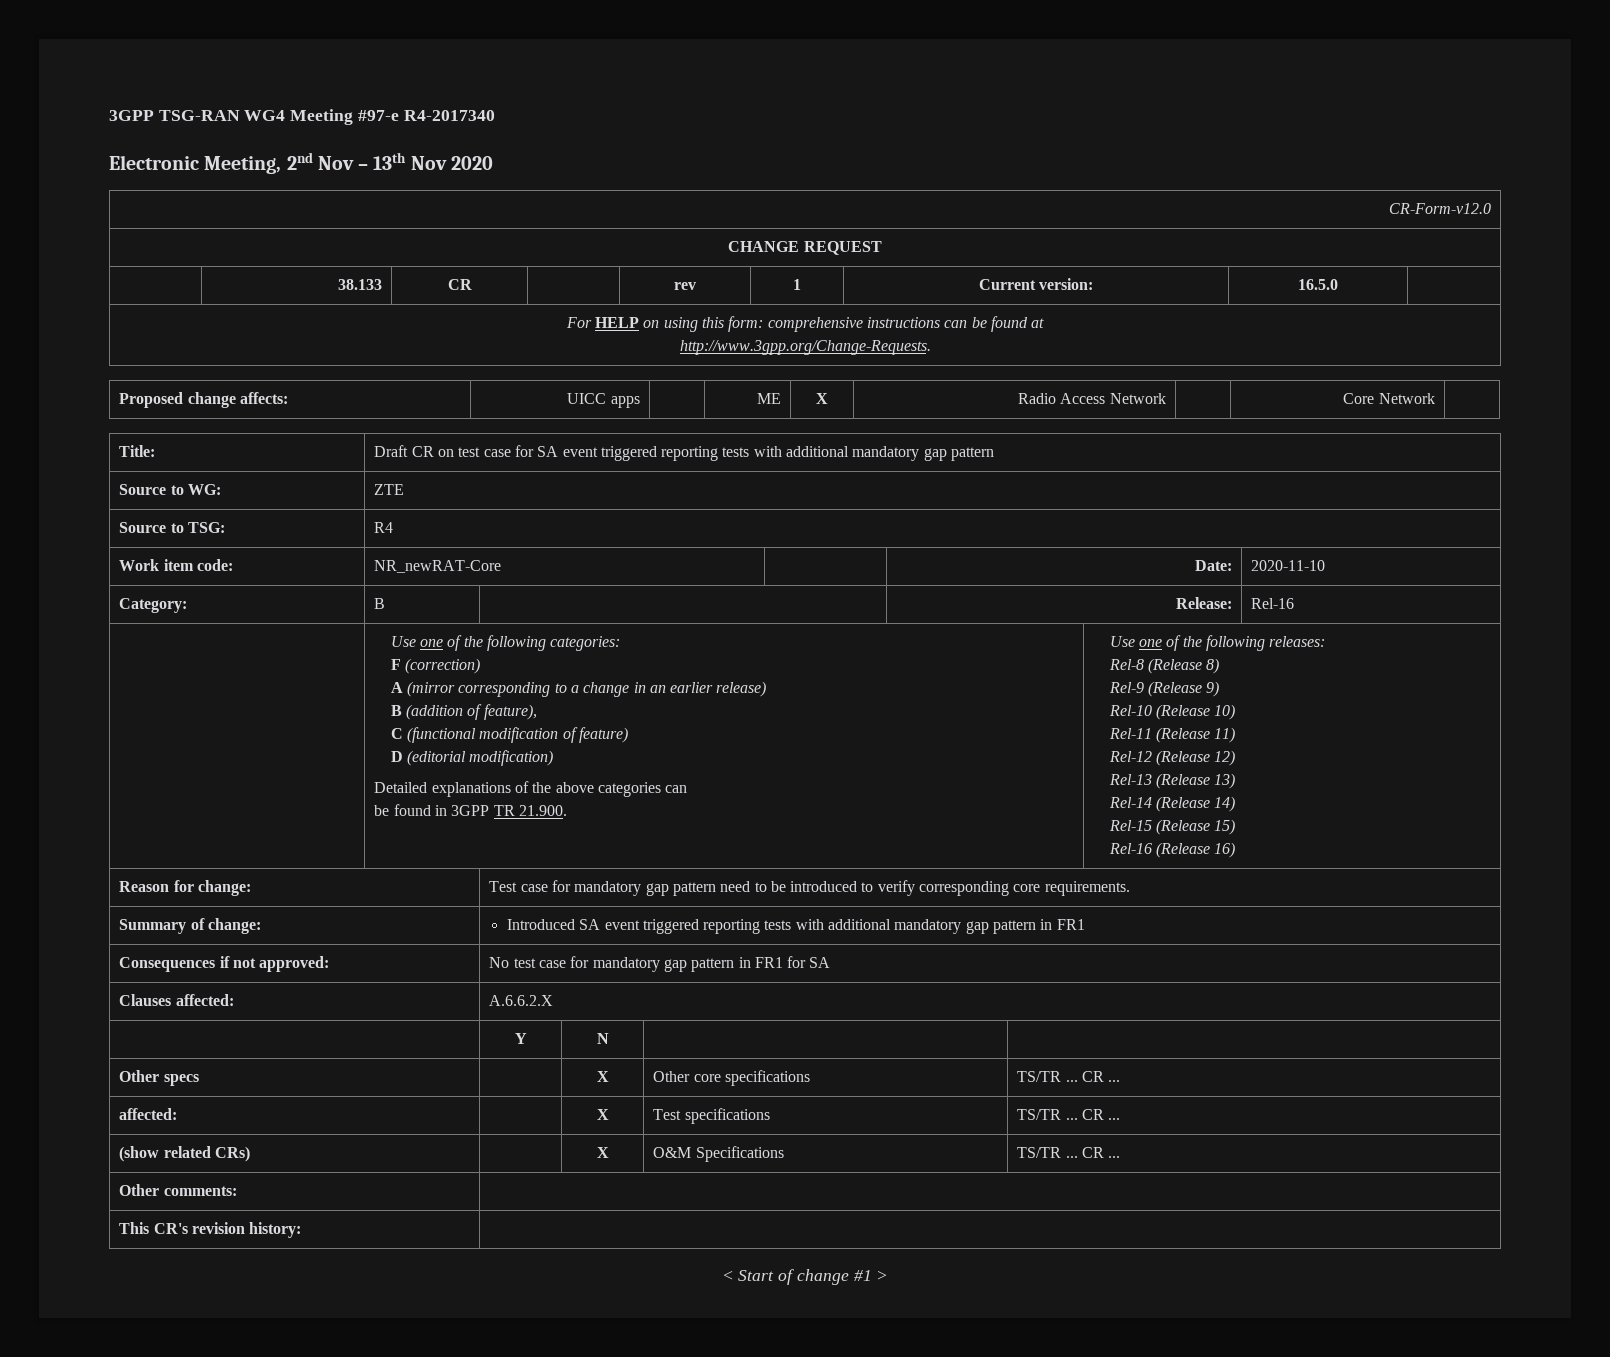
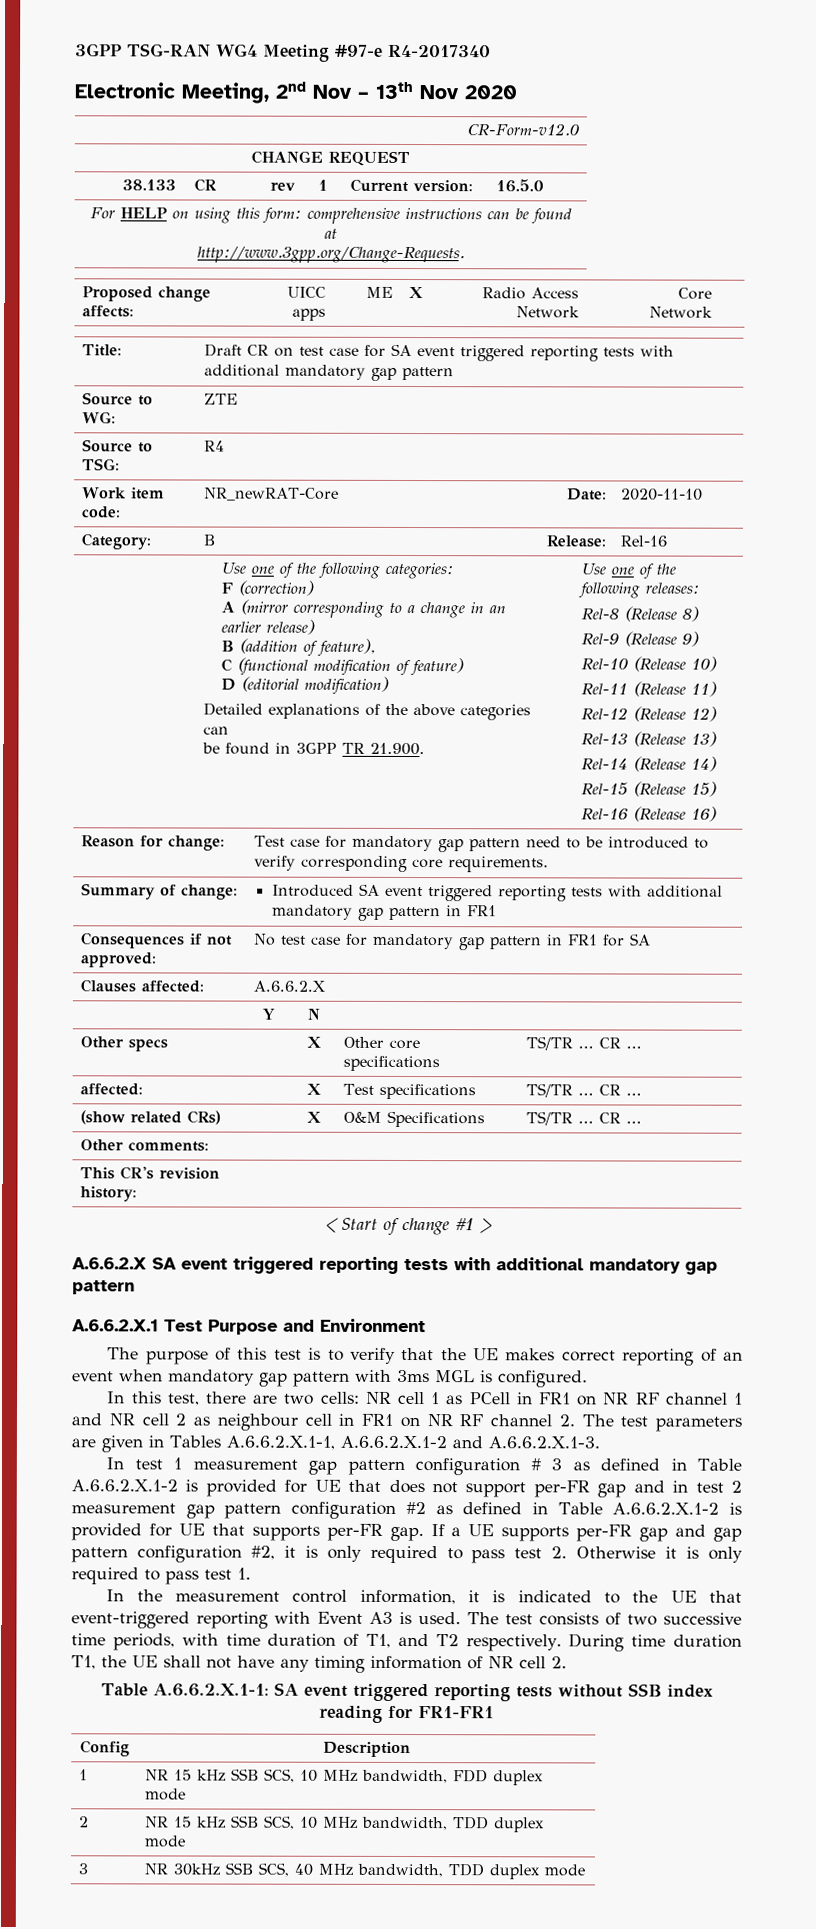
+ A.6.6.2.X SA event triggered reporting tests with additional mandatory gap pattern
+ A.6.6.2.X.1 Test Purpose and Environment
+ The purpose of this test is to verify that the UE makes correct reporting of an event when mandatory gap pattern with 3ms MGL is configured.
+ In this test, there are two cells: NR cell 1 as PCell in FR1 on NR RF channel 1 and NR cell 2 as neighbour cell in FR1 on NR RF channel 2. The test parameters are given in Tables A.6.6.2.X.1-1, A.6.6.2.X.1-2 and A.6.6.2.X.1-3.
+ In test 1 measurement gap pattern configuration # 3 as defined in Table A.6.6.2.X.1-2 is provided for UE that does not support per-FR gap and in test 2 measurement gap pattern configuration #2 as defined in Table A.6.6.2.X.1-2 is provided for UE that supports per-FR gap. If a UE supports per-FR gap and gap pattern configuration #2, it is only required to pass test 2. Otherwise it is only required to pass test 1.
+ In the measurement control information, it is indicated to the UE that event-triggered reporting with Event A3 is used. The test consists of two successive time periods, with time duration of T1, and T2 respectively. During time duration T1, the UE shall not have any timing information of NR cell 2.
+ Table A.6.6.2.X.1-1: SA event triggered reporting tests without SSB index reading for FR1-FR1
+ Config | Description
+ 1 | NR 15 kHz SSB SCS, 10 MHz bandwidth, FDD duplex mode
+ 2 | NR 15 kHz SSB SCS, 10 MHz bandwidth, TDD duplex mode
+ 3 | NR 30kHz SSB SCS, 40 MHz bandwidth, TDD duplex mode

